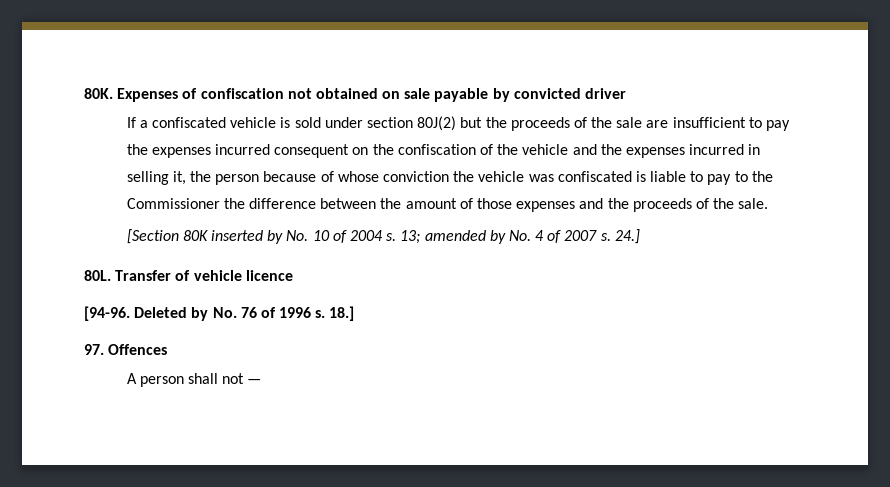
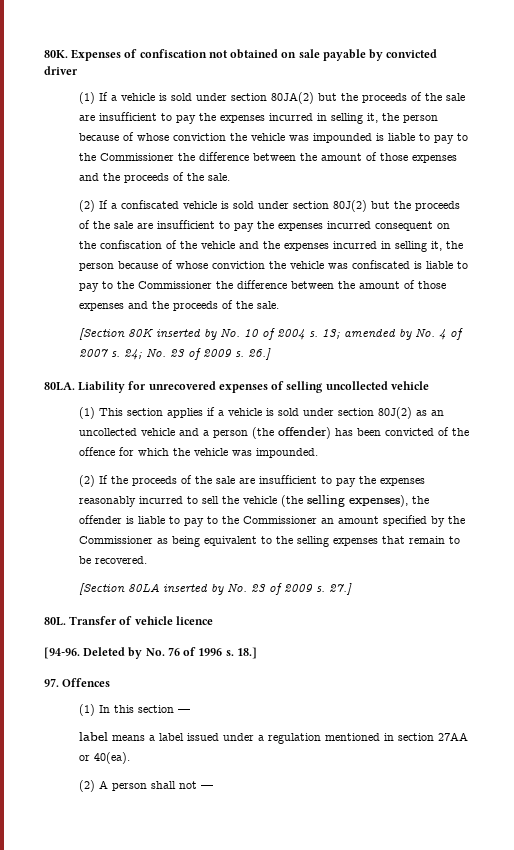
- If a confiscated vehicle is sold under section 80J(2) but the proceeds of the sale are insufficient to pay the expenses incurred consequent on the confiscation of the vehicle and the expenses incurred in selling it, the person because of whose conviction the vehicle was confiscated is liable to pay to the Commissioner the difference between the amount of those expenses and the proceeds of the sale.
+ (1) If a vehicle is sold under section 80JA(2) but the proceeds of the sale are insufficient to pay the expenses incurred in selling it, the person because of whose conviction the vehicle was impounded is liable to pay to the Commissioner the difference between the amount of those expenses and the proceeds of the sale.
+ (2) If a confiscated vehicle is sold under section 80J(2) but the proceeds of the sale are insufficient to pay the expenses incurred consequent on the confiscation of the vehicle and the expenses incurred in selling it, the person because of whose conviction the vehicle was confiscated is liable to pay to the Commissioner the difference between the amount of those expenses and the proceeds of the sale.
- 24.]
+ 24; No. 23 of 2009 s. 26.]
+ 80LA. Liability for unrecovered expenses of selling uncollected vehicle
+ (1) This section applies if a vehicle is sold under section 80J(2) as an uncollected vehicle and a person (the offender) has been convicted of the offence for which the vehicle was impounded.
+ (2) If the proceeds of the sale are insufficient to pay the expenses reasonably incurred to sell the vehicle (the selling expenses), the offender is liable to pay to the Commissioner an amount specified by the Commissioner as being equivalent to the selling expenses that remain to be recovered.
+ [Section 80LA inserted by No. 23 of 2009 s. 27.]
- A person shall not —
+ (1) In this section —
+ label means a label issued under a regulation mentioned in section 27AA or 40(ea).
+ (2) A person shall not —

